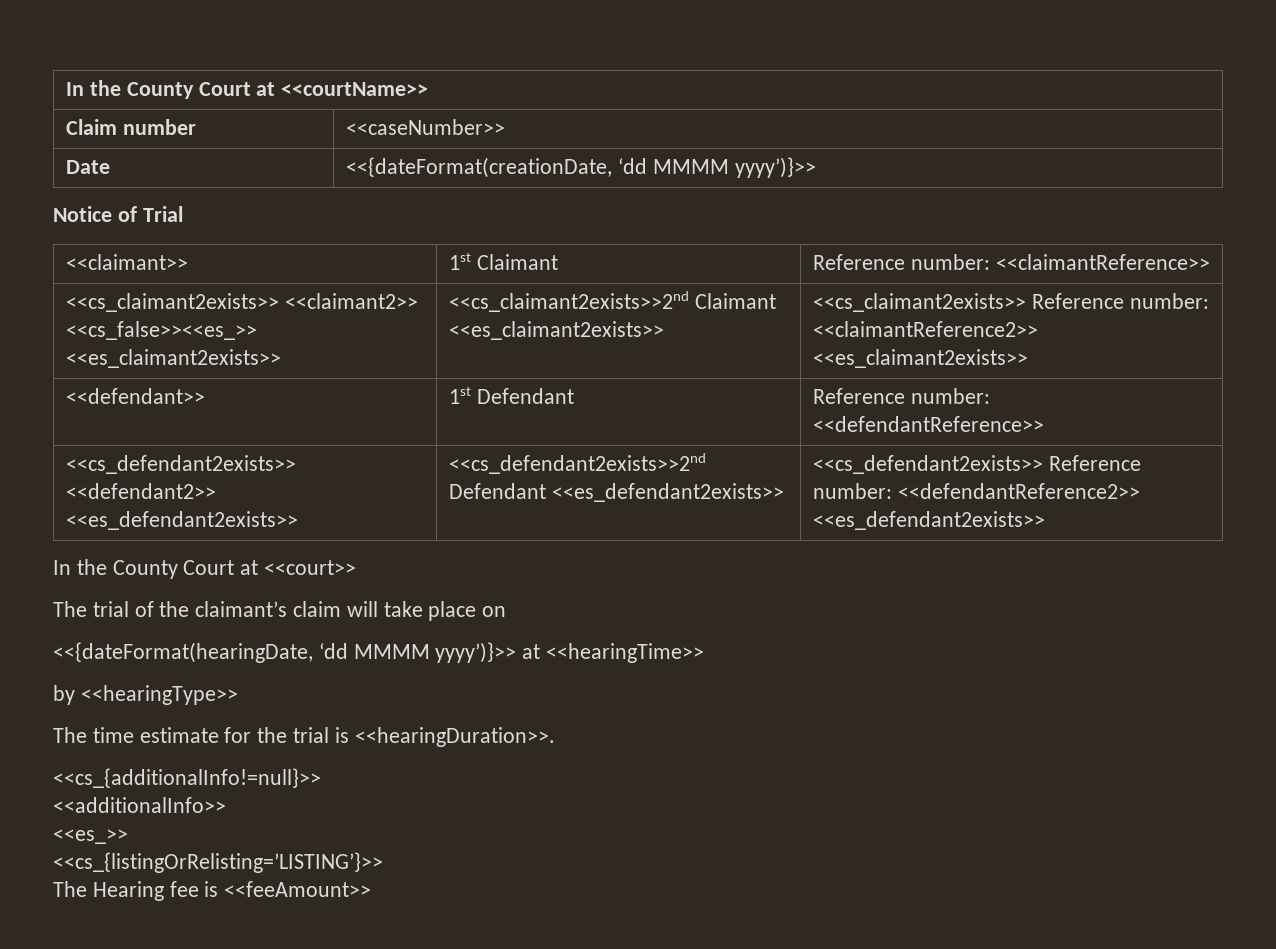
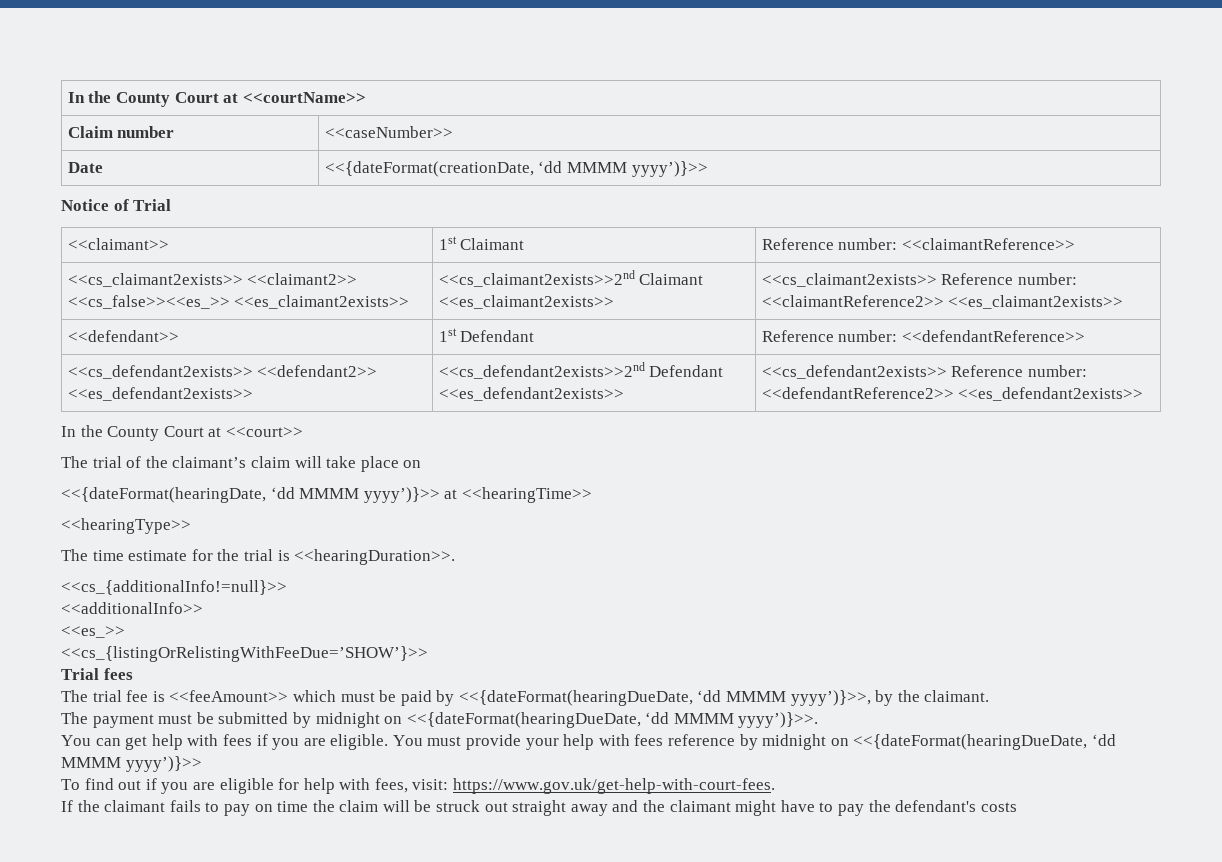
- by <<hearingType>>
+ <<hearingType>>
- <<cs_{listingOrRelisting=’LISTING’}>>
- The Hearing fee is <<feeAmount>>
+ <<cs_{listingOrRelistingWithFeeDue=’SHOW’}>>
+ Trial fees
+ The trial fee is <<feeAmount>> which must be paid by <<{dateFormat(hearingDueDate, ‘dd MMMM yyyy’)}>>, by the claimant.
+ The payment must be submitted by midnight on <<{dateFormat(hearingDueDate, ‘dd MMMM yyyy’)}>>.
+ You can get help with fees if you are eligible. You must provide your help with fees reference by midnight on <<{dateFormat(hearingDueDate, ‘dd MMMM yyyy’)}>>
+ To find out if you are eligible for help with fees, visit: https://www.gov.uk/get-help-with-court-fees.
+ If the claimant fails to pay on time the claim will be struck out straight away and the claimant might have to pay the defendant's costs

